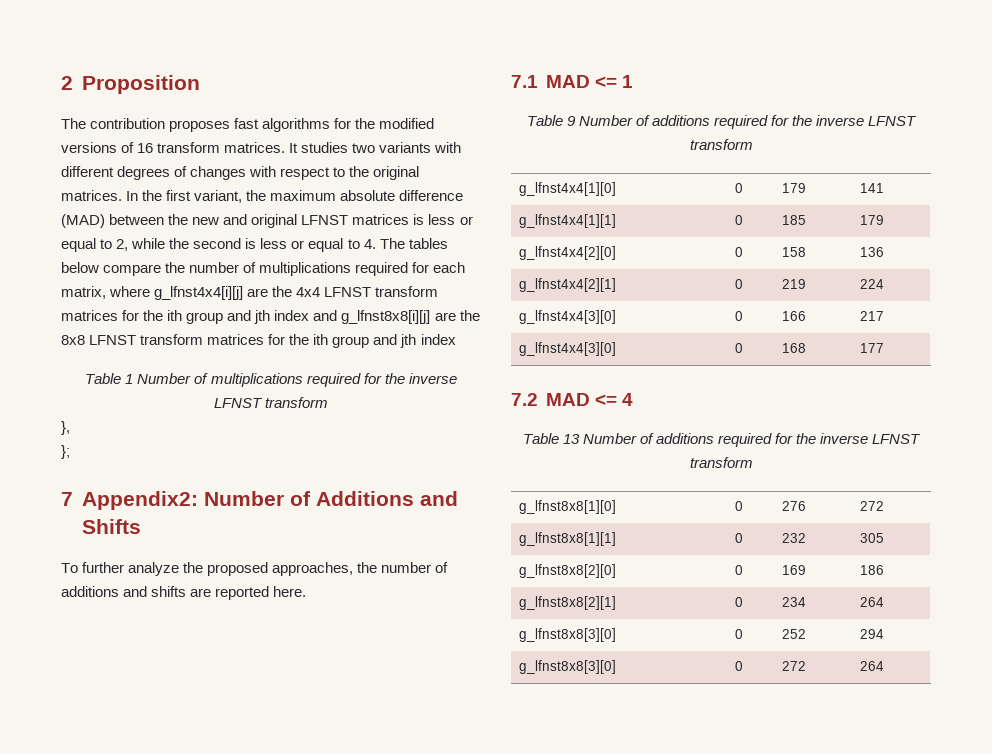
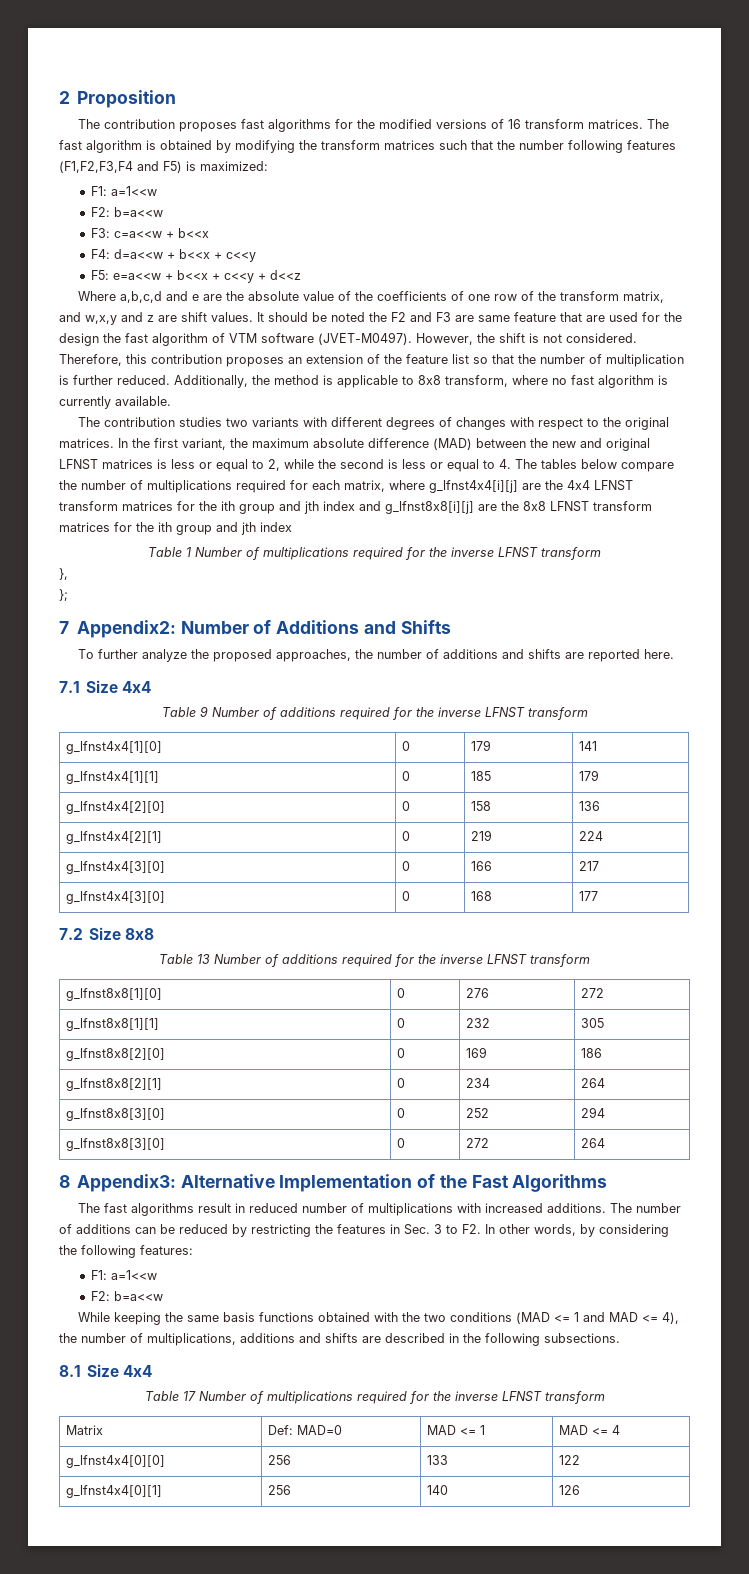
- It studies two variants with different degrees of changes with respect to the original matrices.
+ The fast algorithm is obtained by modifying the transform matrices such that the number following features (F1,F2,F3,F4 and F5) is maximized:
+ F1: a=1<<w
+ F2: b=a<<w
+ F3: c=a<<w + b<<x
+ F4: d=a<<w + b<<x + c<<y
+ F5: e=a<<w + b<<x + c<<y + d<<z
+ Where a,b,c,d and e are the absolute value of the coefficients of one row of the transform matrix, and w,x,y and z are shift values. It should be noted the F2 and F3 are same feature that are used for the design the fast algorithm of VTM software (JVET-M0497). However, the shift is not considered. Therefore, this contribution proposes an extension of the feature list so that the number of multiplication is further reduced. Additionally, the method is applicable to 8x8 transform, where no fast algorithm is currently available.
+ The contribution studies two variants with different degrees of changes with respect to the original matrices.
- 7.1 MAD <= 1
+ 7.1 Size 4x4
- 7.2 MAD <= 4
+ 7.2 Size 8x8
+ 8 Appendix3: Alternative Implementation of the Fast Algorithms
+ The fast algorithms result in reduced number of multiplications with increased additions. The number of additions can be reduced by restricting the features in Sec. 3 to F2. In other words, by considering the following features:
+ F1: a=1<<w
+ F2: b=a<<w
+ While keeping the same basis functions obtained with the two conditions (MAD <= 1 and MAD <= 4), the number of multiplications, additions and shifts are described in the following subsections.
+ 8.1 Size 4x4
+ Table 17 Number of multiplications required for the inverse LFNST transform
+ Matrix | Def: MAD=0 | MAD <= 1 | MAD <= 4
+ g_lfnst4x4[0][0] | 256 | 133 | 122
+ g_lfnst4x4[0][1] | 256 | 140 | 126

